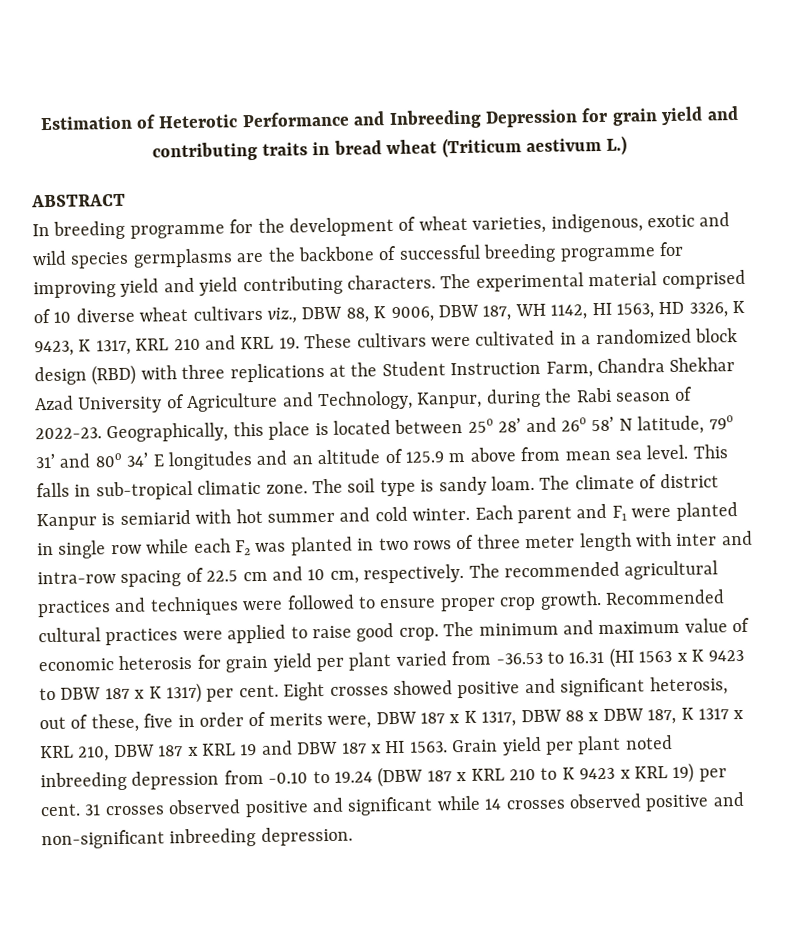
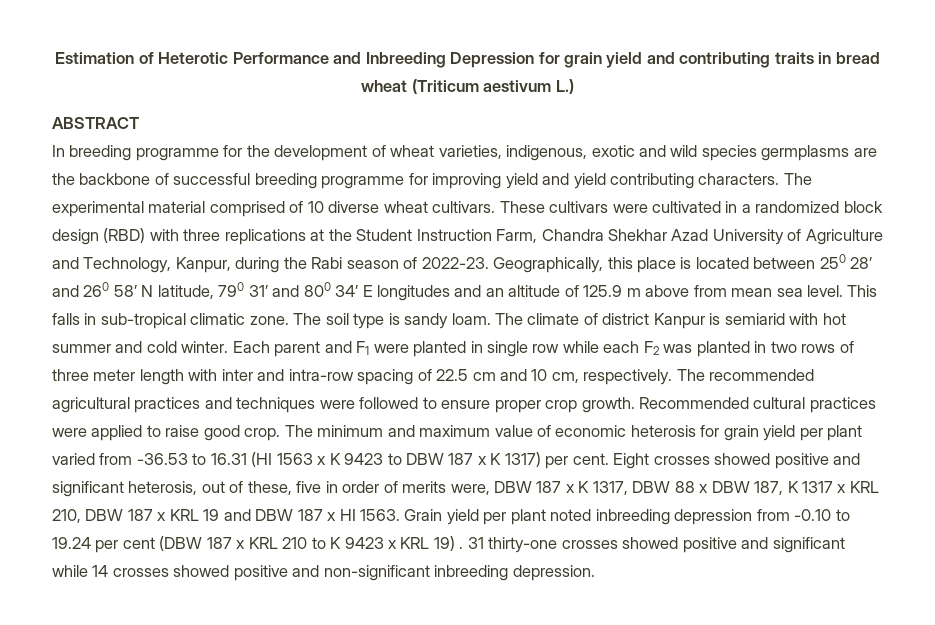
- The experimental material comprised of 10 diverse wheat cultivars viz., DBW 88, K 9006, DBW 187, WH 1142, HI 1563, HD 3326, K 9423, K 1317, KRL 210 and KRL 19. These cultivars were cultivated in a randomized block design (RBD) with three replications at the Student Instruction Farm, Chandra Shekhar Azad University of Agriculture and Technology, Kanpur, during the Rabi season of 2022-23.
+ The experimental material comprised of 10 diverse wheat cultivars. These cultivars were cultivated in a randomized block design (RBD) with three replications at the Student Instruction Farm, Chandra Shekhar Azad University of Agriculture and Technology, Kanpur, during the Rabi season of 2022-23.
- Grain yield per plant noted inbreeding depression from -0.10 to 19.24 (DBW 187 x KRL 210 to K 9423 x KRL 19) per cent. 31 crosses observed positive and significant while 14 crosses observed positive and non-significant inbreeding depression.
+ Grain yield per plant noted inbreeding depression from -0.10 to 19.24 per cent (DBW 187 x KRL 210 to K 9423 x KRL 19) . 31 thirty-one crosses showed positive and significant while 14 crosses showed positive and non-significant inbreeding depression.

